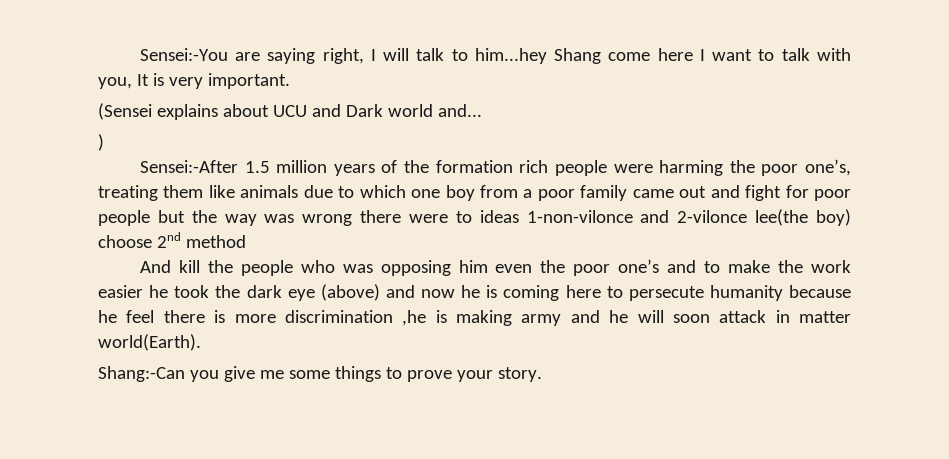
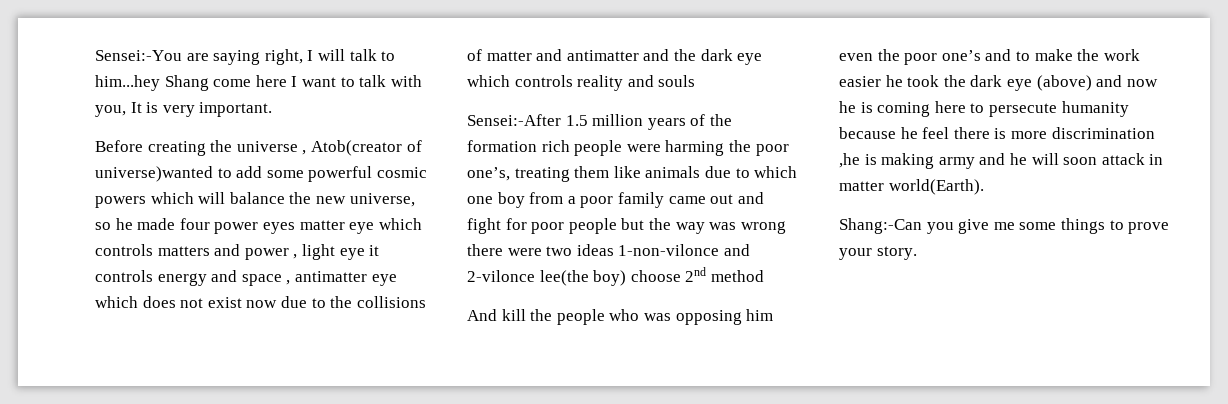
- (Sensei explains about UCU and Dark world and...
- )
+ Before creating the universe , Atob(creator of universe)wanted to add some powerful cosmic powers which will balance the new universe, so he made four power eyes matter eye which controls matters and power , light eye it controls energy and space , antimatter eye which does not exist now due to the collisions of matter and antimatter and the dark eye which controls reality and souls
- Sensei:-After 1.5 million years of the formation rich people were harming the poor one’s, treating them like animals due to which one boy from a poor family came out and fight for poor people but the way was wrong there were to ideas 1-non-vilonce and 2-vilonce lee(the boy) choose 2nd method
+ Sensei:-After 1.5 million years of the formation rich people were harming the poor one’s, treating them like animals due to which one boy from a poor family came out and fight for poor people but the way was wrong there were two ideas 1-non-vilonce and 2-vilonce lee(the boy) choose 2nd method

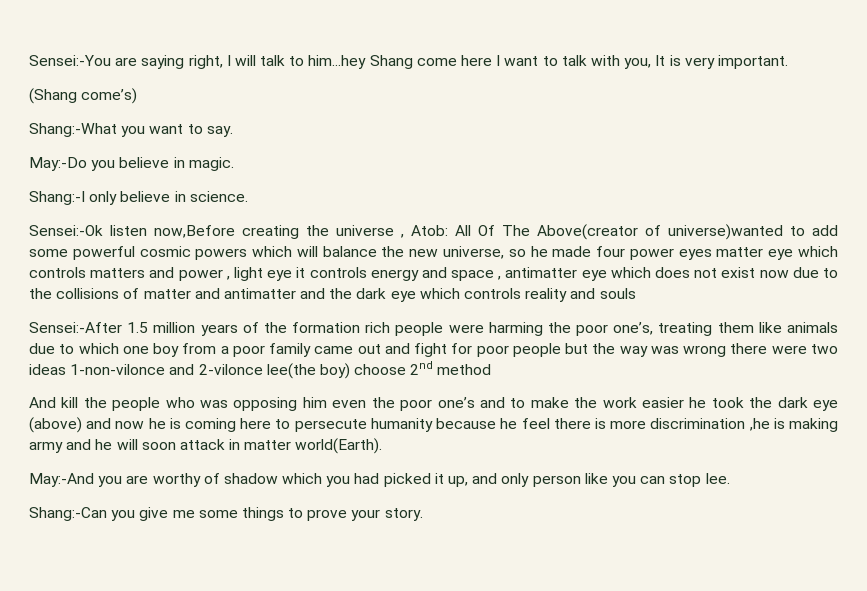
- Before creating the universe , Atob(creator of universe)wanted to add some powerful cosmic powers which will balance the new universe, so he made four power eyes matter eye which controls matters and power , light eye it controls energy and space , antimatter eye which does not exist now due to the collisions of matter and antimatter and the dark eye which controls reality and souls
+ (Shang come’s)
+ Shang:-What you want to say.
+ May:-Do you believe in magic.
+ Shang:-I only believe in science.
+ Sensei:-Ok listen now,Before creating the universe , Atob: All Of The Above(creator of universe)wanted to add some powerful cosmic powers which will balance the new universe, so he made four power eyes matter eye which controls matters and power , light eye it controls energy and space , antimatter eye which does not exist now due to the collisions of matter and antimatter and the dark eye which controls reality and souls
+ May:-And you are worthy of shadow which you had picked it up, and only person like you can stop lee.

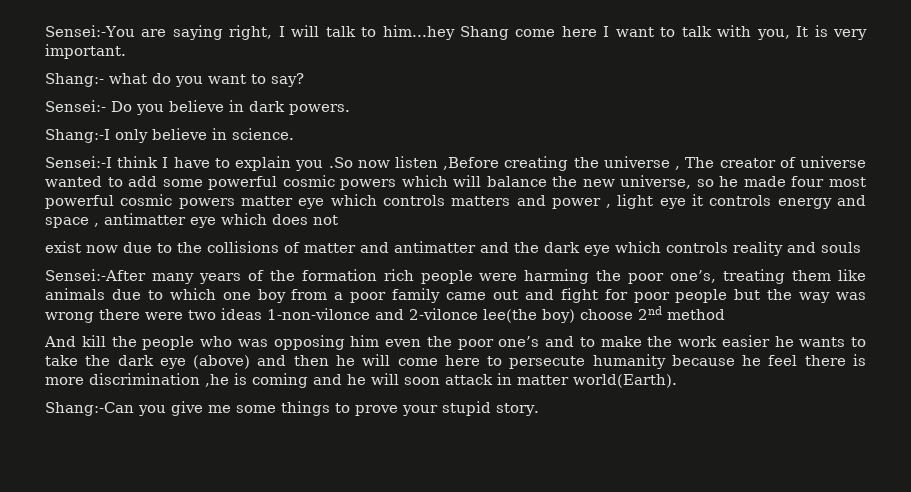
- (Shang come’s)
- Shang:-What you want to say.
- May:-Do you believe in magic.
+ Shang:- what do you want to say?
+ Sensei:- Do you believe in dark powers.
- Sensei:-Ok listen now,Before creating the universe , Atob: All Of The Above(creator of universe)wanted to add some powerful cosmic powers which will balance the new universe, so he made four power eyes matter eye which controls matters and power , light eye it controls energy and space , antimatter eye which does not exist now due to the collisions of matter and antimatter and the dark eye which controls reality and souls
+ Sensei:-I think I have to explain you .So now listen ,Before creating the universe , The creator of universe wanted to add some powerful cosmic powers which will balance the new universe, so he made four most powerful cosmic powers matter eye which controls matters and power , light eye it controls energy and space , antimatter eye which does not
+ exist now due to the collisions of matter and antimatter and the dark eye which controls reality and souls
- Sensei:-After 1.5 million years of the formation rich people were harming the poor one’s, treating them like animals due to which one boy from a poor family came out and fight for poor people but the way was wrong there were two ideas 1-non-vilonce and 2-vilonce lee(the boy) choose 2nd method
+ Sensei:-After many years of the formation rich people were harming the poor one’s, treating them like animals due to which one boy from a poor family came out and fight for poor people but the way was wrong there were two ideas 1-non-vilonce and 2-vilonce lee(the boy) choose 2nd method
- And kill the people who was opposing him even the poor one’s and to make the work easier he took the dark eye (above) and now he is coming here to persecute humanity because he feel there is more discrimination ,he is making army and he will soon attack in matter world(Earth).
+ And kill the people who was opposing him even the poor one’s and to make the work easier he wants to take the dark eye (above) and then he will come here to persecute humanity because he feel there is more discrimination ,he is coming and he will soon attack in matter world(Earth).
- May:-And you are worthy of shadow which you had picked it up, and only person like you can stop lee.
- Shang:-Can you give me some things to prove your story.
+ Shang:-Can you give me some things to prove your stupid story.

